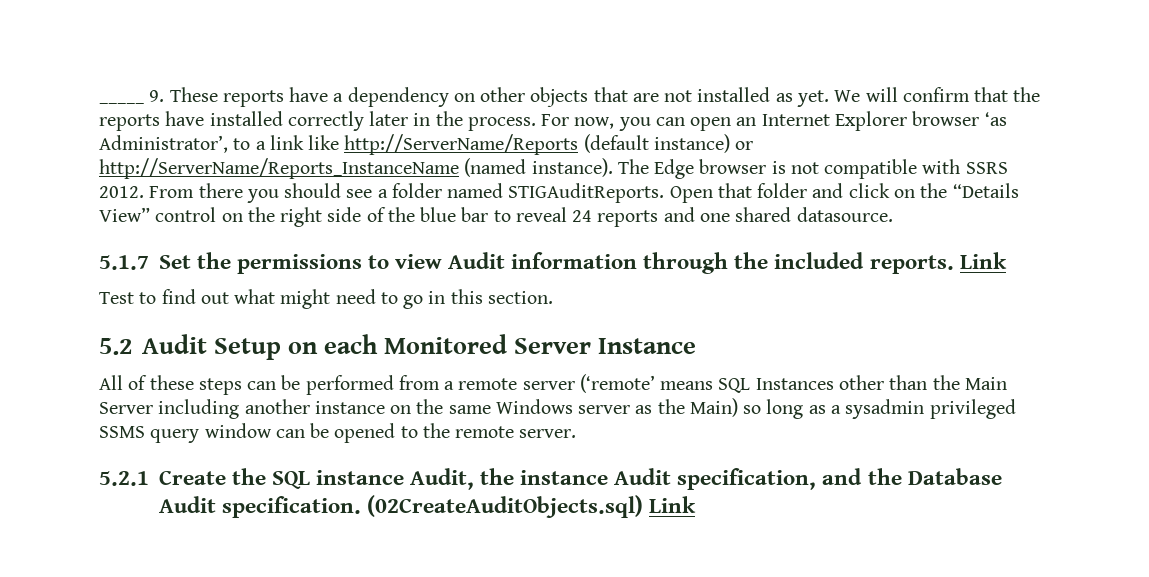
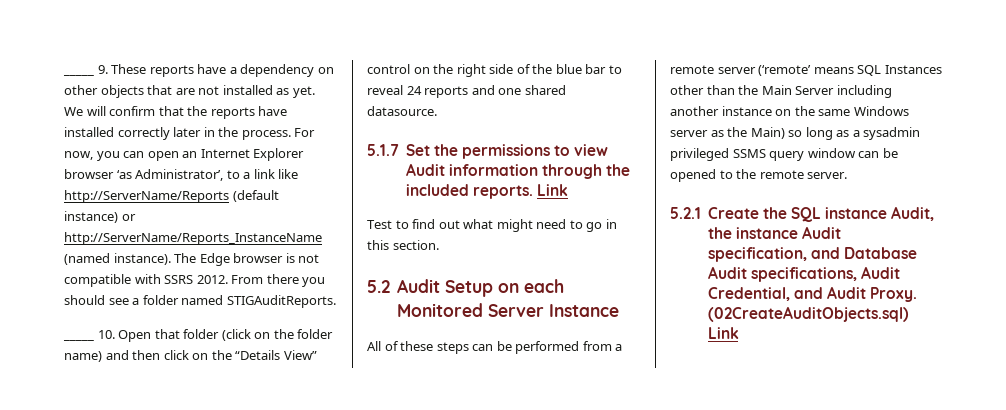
- From there you should see a folder named STIGAuditReports. Open that folder and click on the “Details View” control on the right side of the blue bar to reveal 24 reports and one shared datasource.
+ From there you should see a folder named STIGAuditReports.
+ _____ 10. Open that folder (click on the folder name) and then click on the “Details View” control on the right side of the blue bar to reveal 24 reports and one shared datasource.
- 5.2.1 Create the SQL instance Audit, the instance Audit specification, and the Database Audit specification.
+ 5.2.1 Create the SQL instance Audit, the instance Audit specification, and Database Audit specifications, Audit Credential, and Audit Proxy.

